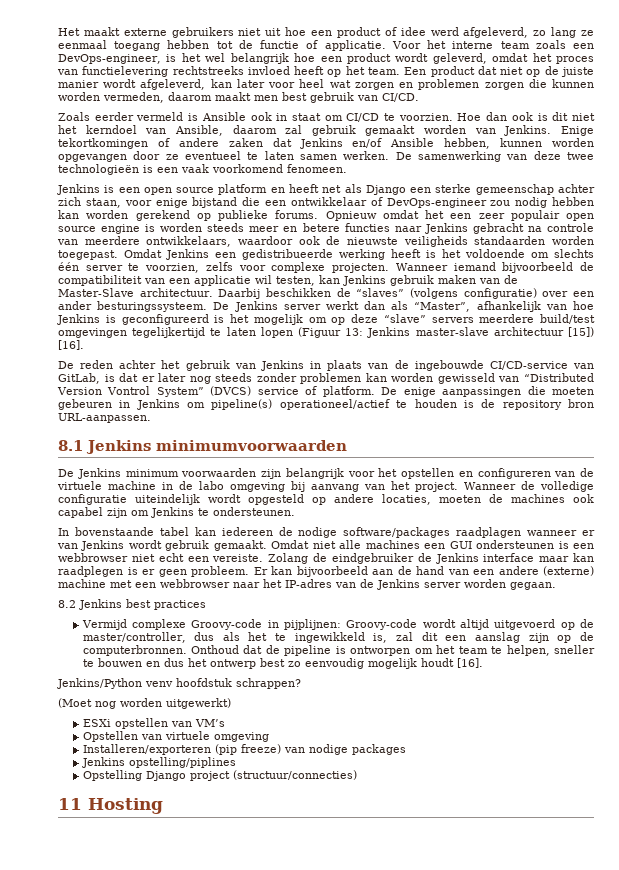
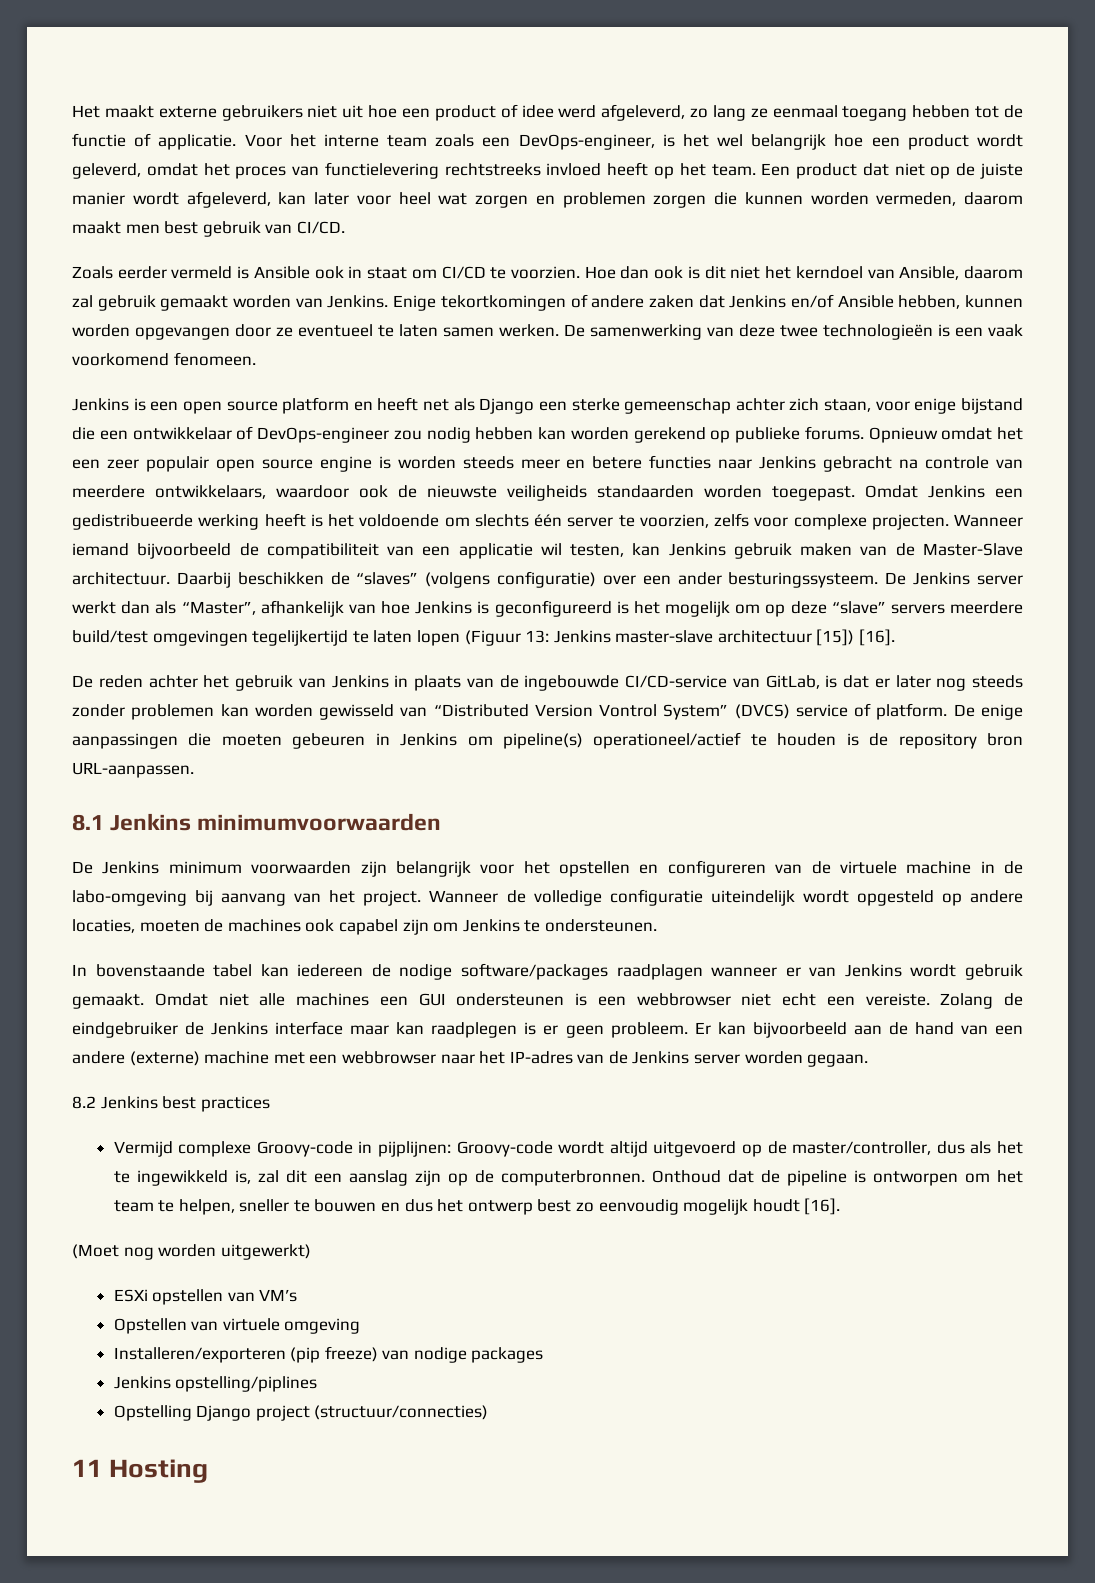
- De Jenkins minimum voorwaarden zijn belangrijk voor het opstellen en configureren van de virtuele machine in de labo omgeving bij aanvang van het project.
+ De Jenkins minimum voorwaarden zijn belangrijk voor het opstellen en configureren van de virtuele machine in de labo-omgeving bij aanvang van het project.
- Jenkins/Python venv hoofdstuk schrappen?

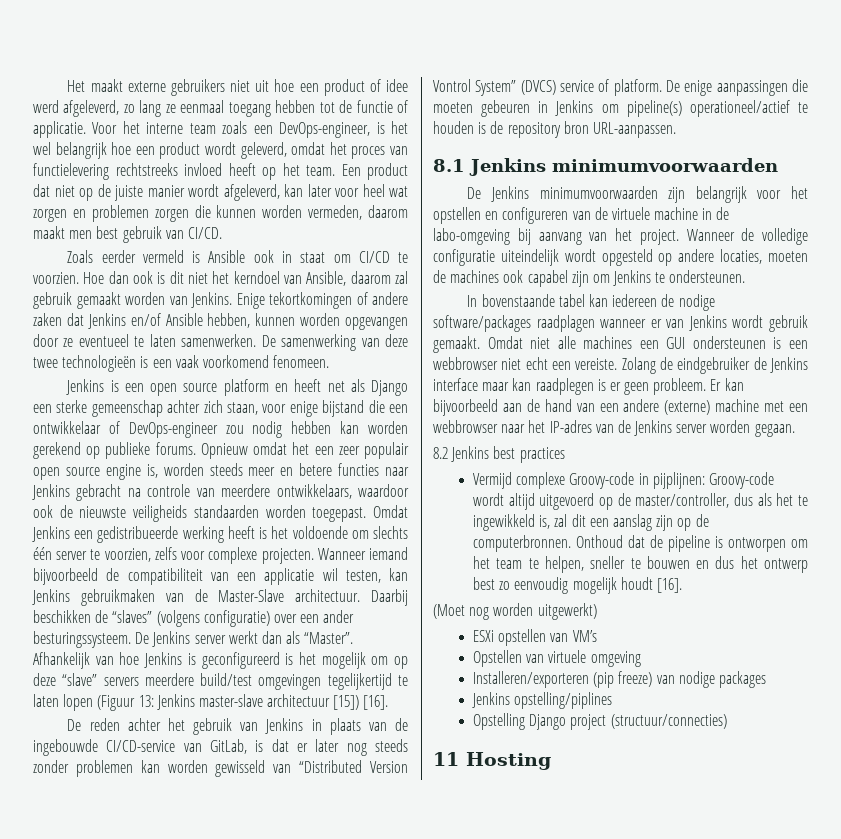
- Enige tekortkomingen of andere zaken dat Jenkins en/of Ansible hebben, kunnen worden opgevangen door ze eventueel te laten samen werken.
+ Enige tekortkomingen of andere zaken dat Jenkins en/of Ansible hebben, kunnen worden opgevangen door ze eventueel te laten samenwerken.
- Opnieuw omdat het een zeer populair open source engine is worden steeds meer en betere functies naar Jenkins gebracht na controle van meerdere ontwikkelaars, waardoor ook de nieuwste veiligheids standaarden worden toegepast.
+ Opnieuw omdat het een zeer populair open source engine is, worden steeds meer en betere functies naar Jenkins gebracht na controle van meerdere ontwikkelaars, waardoor ook de nieuwste veiligheids standaarden worden toegepast.
- Wanneer iemand bijvoorbeeld de compatibiliteit van een applicatie wil testen, kan Jenkins gebruik maken van de Master-Slave architectuur.
+ Wanneer iemand bijvoorbeeld de compatibiliteit van een applicatie wil testen, kan Jenkins gebruikmaken van de Master-Slave architectuur.
- De Jenkins server werkt dan als “Master”, afhankelijk van hoe Jenkins is geconfigureerd is het mogelijk om op deze “slave” servers meerdere build/test omgevingen tegelijkertijd te laten lopen (Figuur 13: Jenkins master-slave architectuur [15]) [16].
+ De Jenkins server werkt dan als “Master”. Afhankelijk van hoe Jenkins is geconfigureerd is het mogelijk om op deze “slave” servers meerdere build/test omgevingen tegelijkertijd te laten lopen (Figuur 13: Jenkins master-slave architectuur [15]) [16].
- De Jenkins minimum voorwaarden zijn belangrijk voor het opstellen en configureren van de virtuele machine in de labo-omgeving bij aanvang van het project.
+ De Jenkins minimumvoorwaarden zijn belangrijk voor het opstellen en configureren van de virtuele machine in de labo-omgeving bij aanvang van het project.

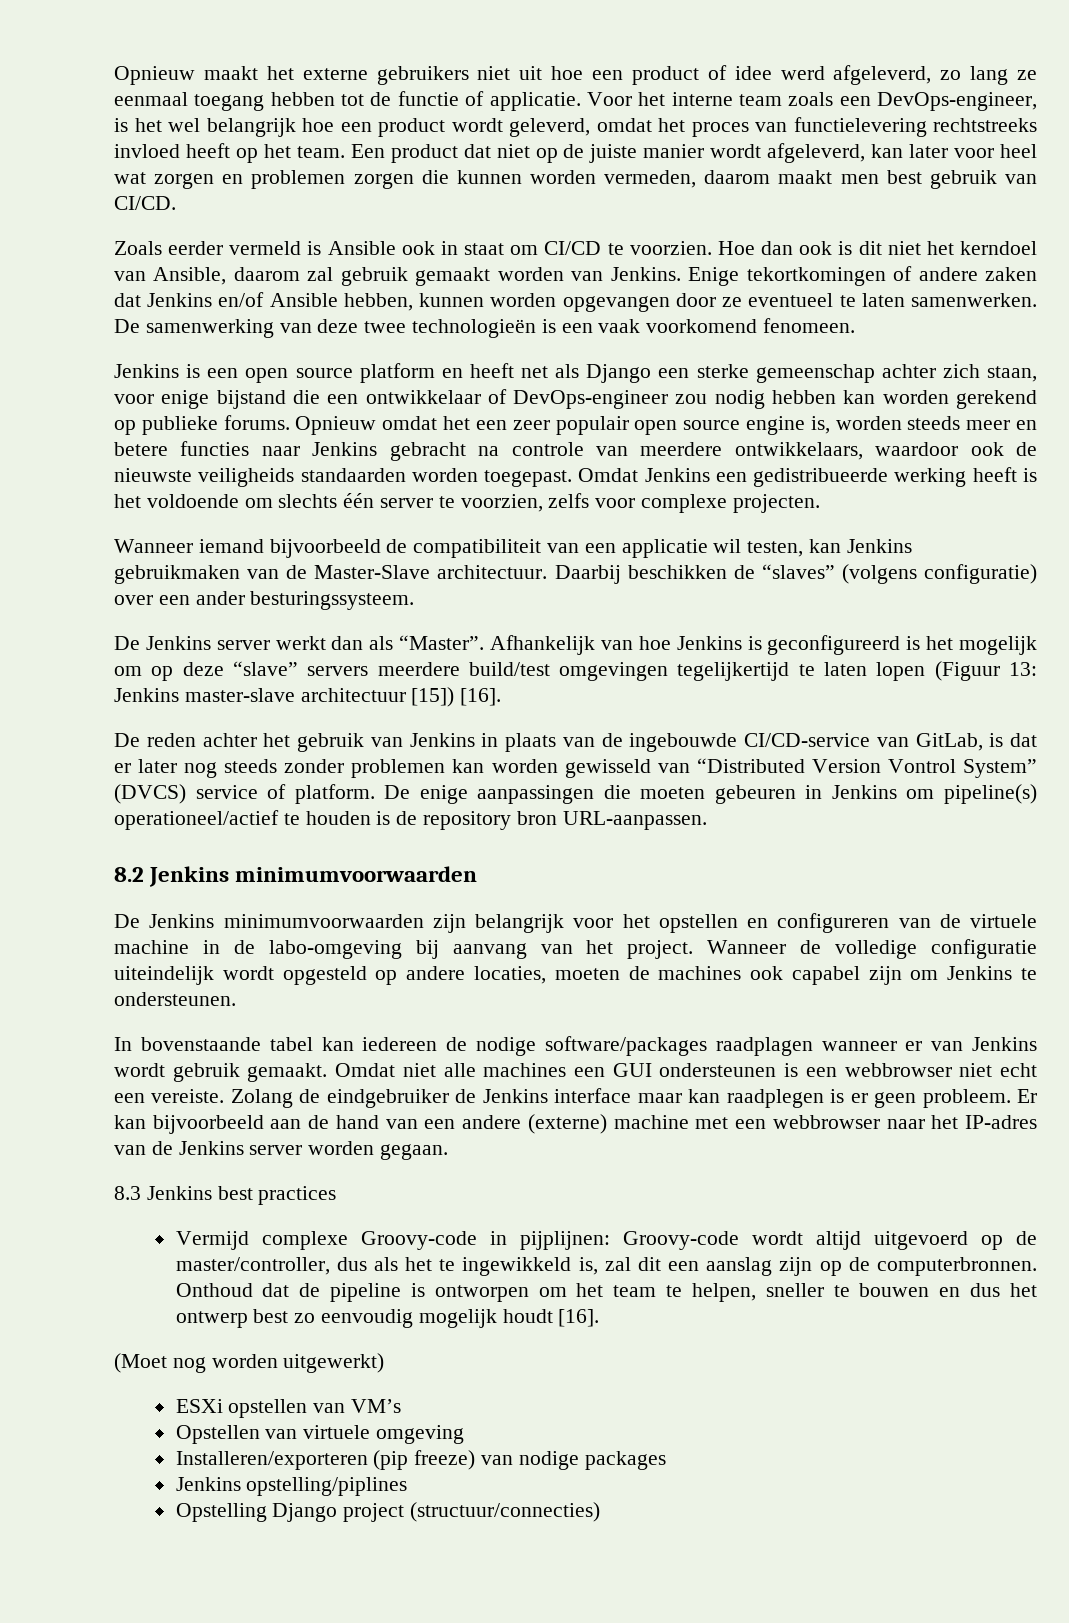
- Het maakt externe gebruikers niet uit hoe een product of idee werd afgeleverd, zo lang ze eenmaal toegang hebben tot de functie of applicatie.
+ Opnieuw maakt het externe gebruikers niet uit hoe een product of idee werd afgeleverd, zo lang ze eenmaal toegang hebben tot de functie of applicatie.
- Omdat Jenkins een gedistribueerde werking heeft is het voldoende om slechts één server te voorzien, zelfs voor complexe projecten. Wanneer iemand bijvoorbeeld de compatibiliteit van een applicatie wil testen, kan Jenkins gebruikmaken van de Master-Slave architectuur.
+ Omdat Jenkins een gedistribueerde werking heeft is het voldoende om slechts één server te voorzien, zelfs voor complexe projecten.
+ Wanneer iemand bijvoorbeeld de compatibiliteit van een applicatie wil testen, kan Jenkins gebruikmaken van de Master-Slave architectuur.
- Daarbij beschikken de “slaves” (volgens configuratie) over een ander besturingssysteem. De Jenkins server werkt dan als “Master”.
+ Daarbij beschikken de “slaves” (volgens configuratie) over een ander besturingssysteem.
+ De Jenkins server werkt dan als “Master”.
- 8.1 Jenkins minimumvoorwaarden
+ 8.2 Jenkins minimumvoorwaarden
- 8.2 Jenkins best practices
+ 8.3 Jenkins best practices
- 11 Hosting

